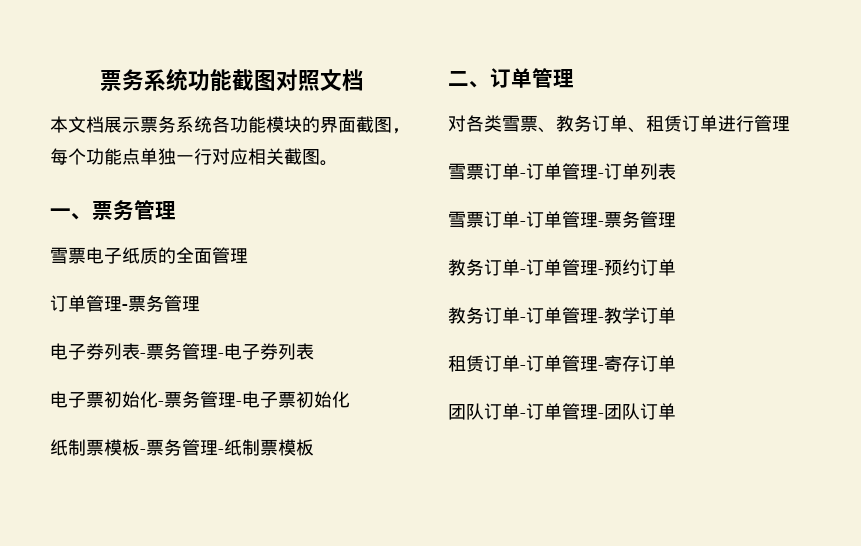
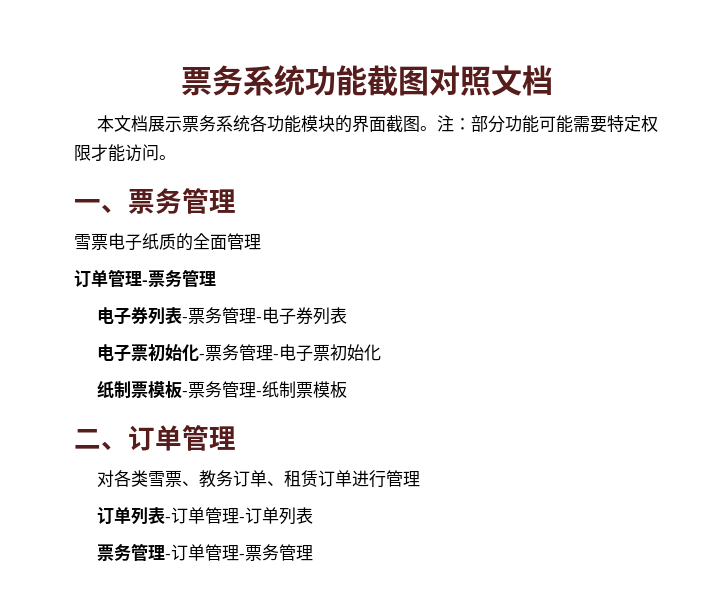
- 本文档展示票务系统各功能模块的界面截图，每个功能点单独一行对应相关截图。
+ 本文档展示票务系统各功能模块的界面截图。注：部分功能可能需要特定权限才能访问。
- 雪票订单-订单管理-订单列表
+ 订单列表-订单管理-订单列表
- 雪票订单-订单管理-票务管理
+ 票务管理-订单管理-票务管理
- 教务订单-订单管理-预约订单
- 教务订单-订单管理-教学订单
- 租赁订单-订单管理-寄存订单
- 团队订单-订单管理-团队订单

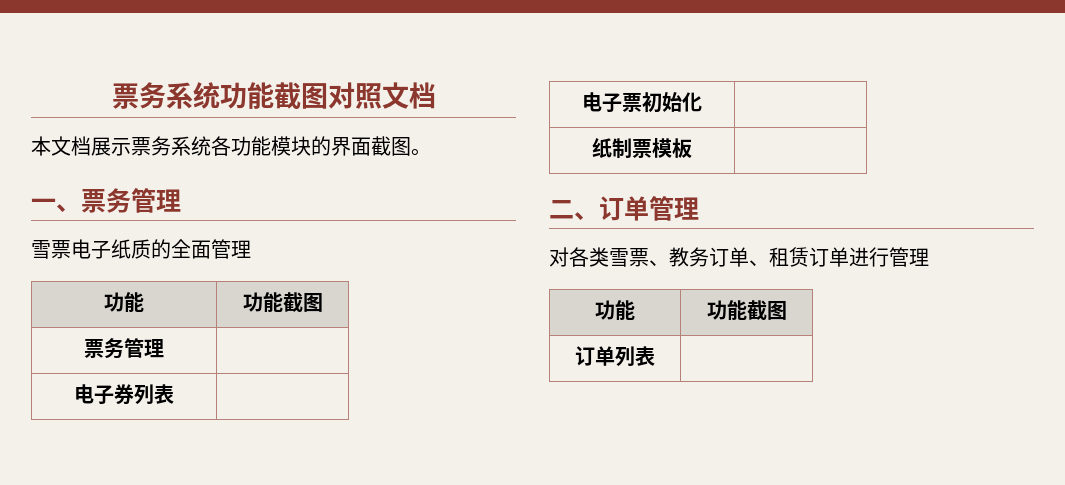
- 注：部分功能可能需要特定权限才能访问。
  雪票电子纸质的全面管理
- 订单管理-票务管理
- 电子券列表-票务管理-电子券列表
- 电子票初始化-票务管理-电子票初始化
- 纸制票模板-票务管理-纸制票模板
+ 功能 | 功能截图
+ 票务管理 |
+ 电子券列表 |
+ 电子票初始化 |
+ 纸制票模板 |
  对各类雪票、教务订单、租赁订单进行管理
- 订单列表-订单管理-订单列表
- 票务管理-订单管理-票务管理
+ 功能 | 功能截图
+ 订单列表 |

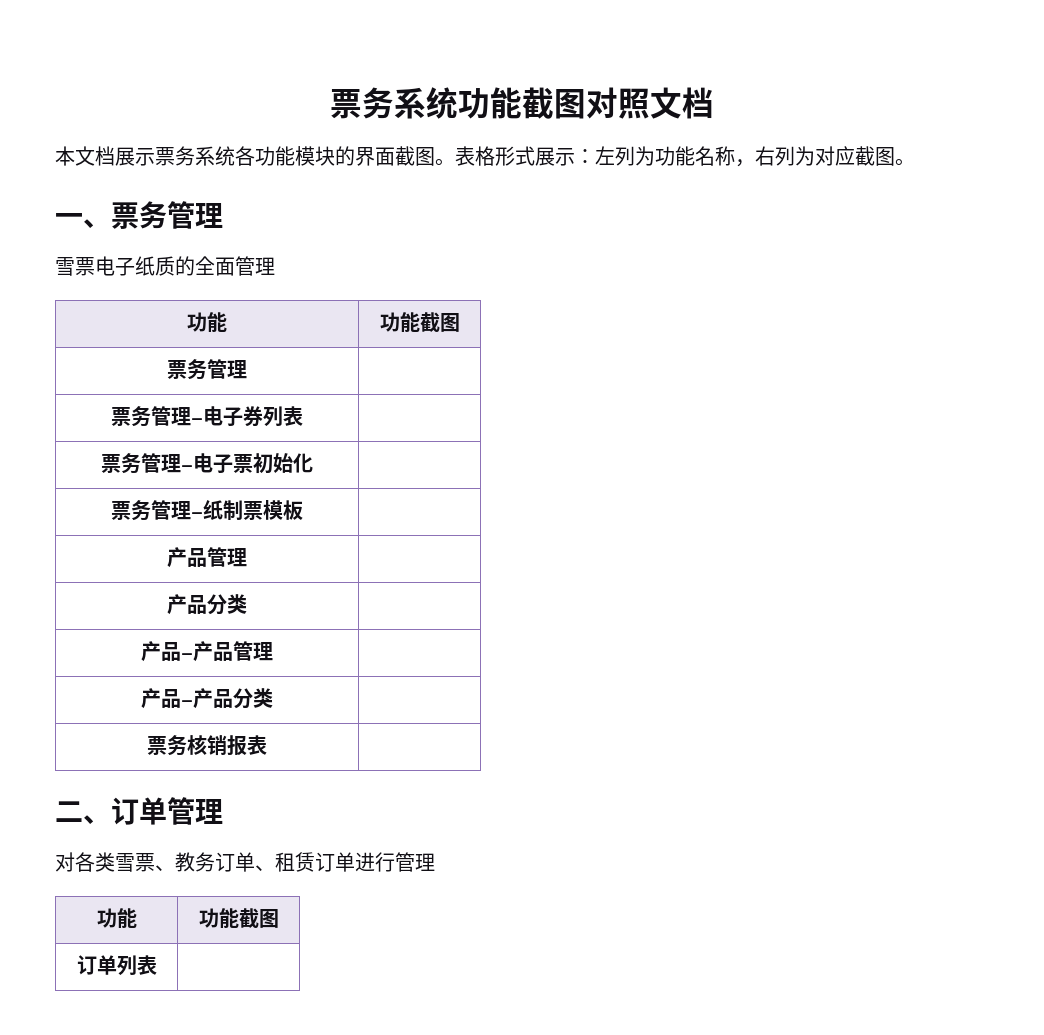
+ 表格形式展示：左列为功能名称，右列为对应截图。
- 电子券列表 |
+ 票务管理-电子券列表 |
- 电子票初始化 |
+ 票务管理-电子票初始化 |
- 纸制票模板 |
+ 票务管理-纸制票模板 |
+ 产品管理 |
+ 产品分类 |
+ 产品-产品管理 |
+ 产品-产品分类 |
+ 票务核销报表 |

